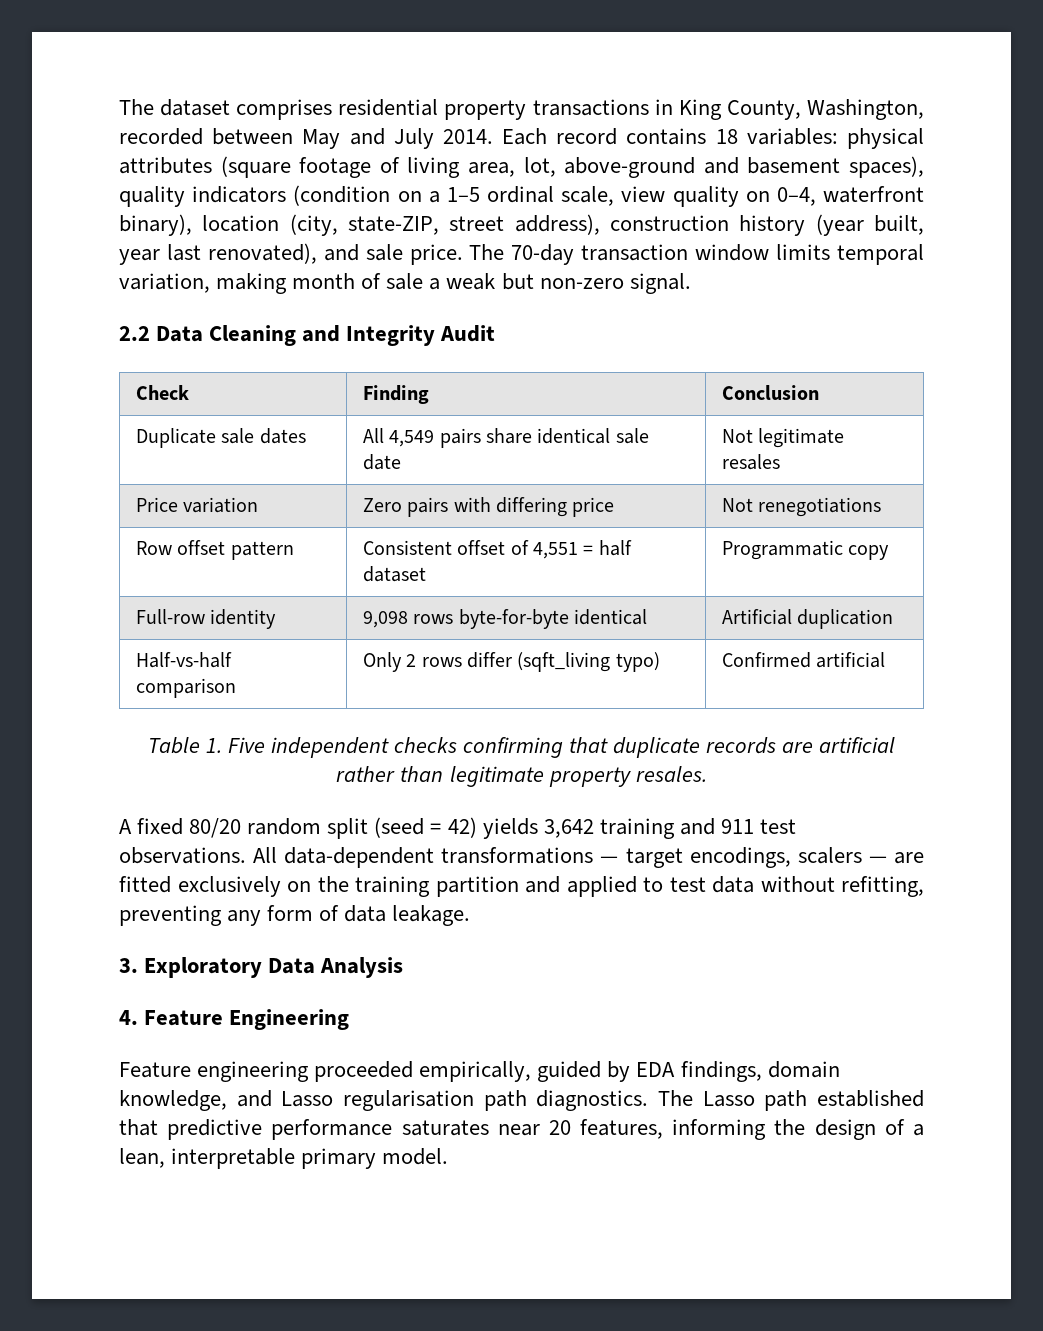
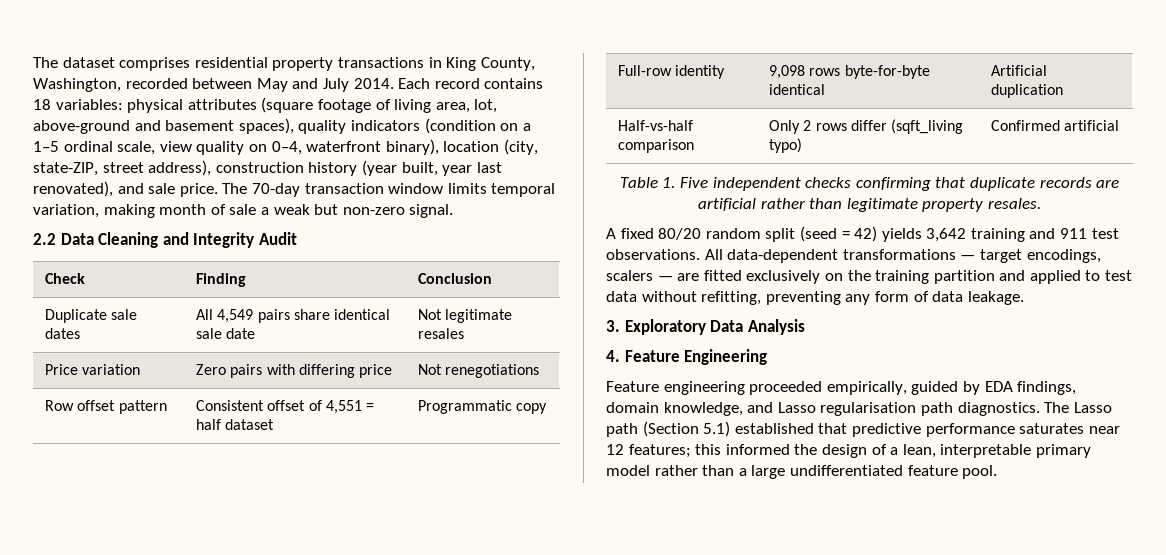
- The Lasso path established that predictive performance saturates near 20 features, informing the design of a lean, interpretable primary model.
+ The Lasso path (Section 5.1) established that predictive performance saturates near 12 features; this informed the design of a lean, interpretable primary model rather than a large undifferentiated feature pool.

